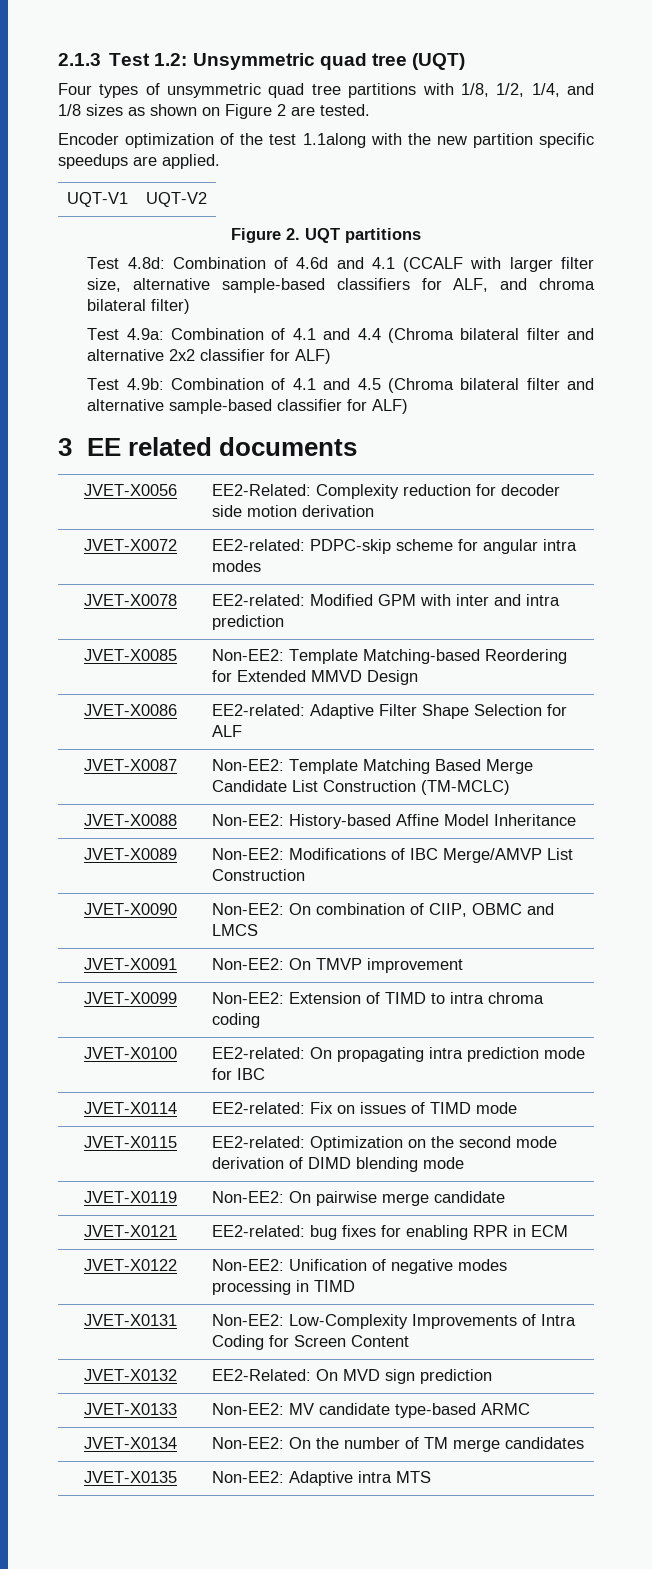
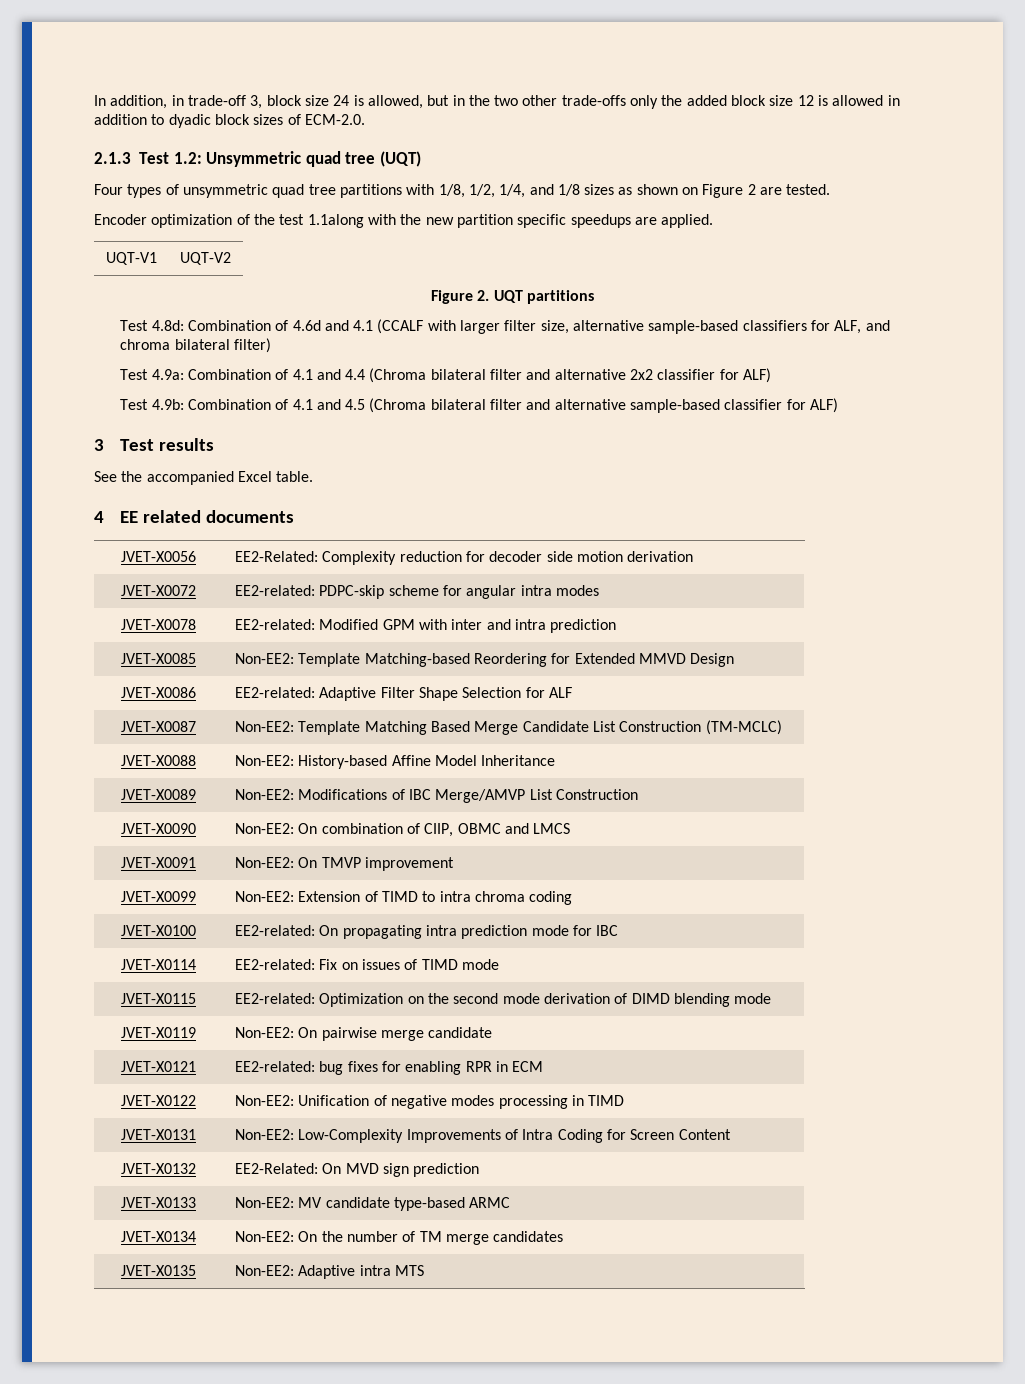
+ In addition, in trade-off 3, block size 24 is allowed, but in the two other trade-offs only the added block size 12 is allowed in addition to dyadic block sizes of ECM-2.0.
- 3 EE related documents
+ 3 Test results
+ See the accompanied Excel table.
+ 4 EE related documents

